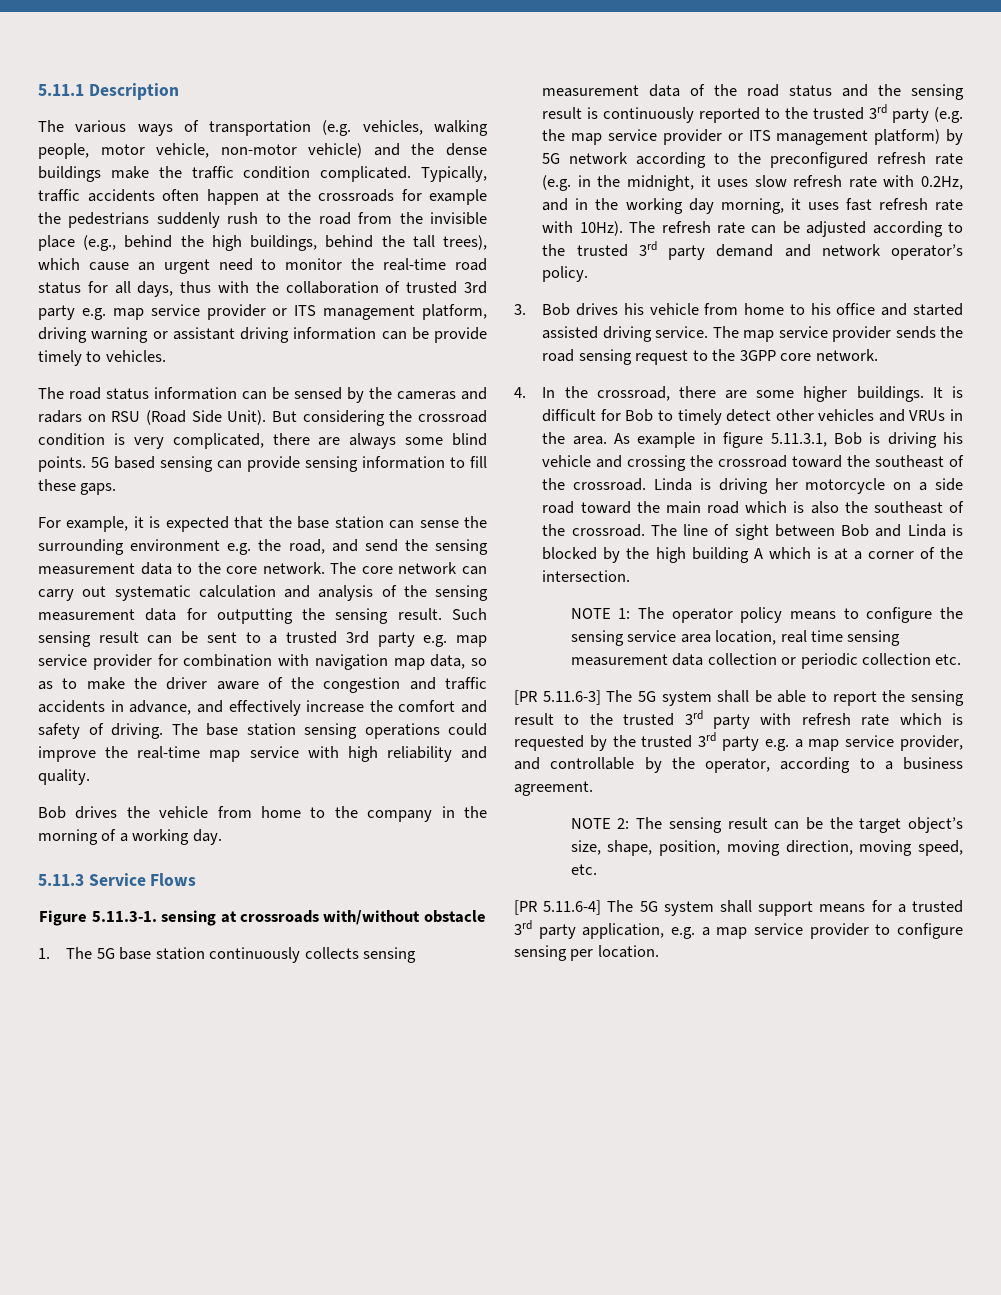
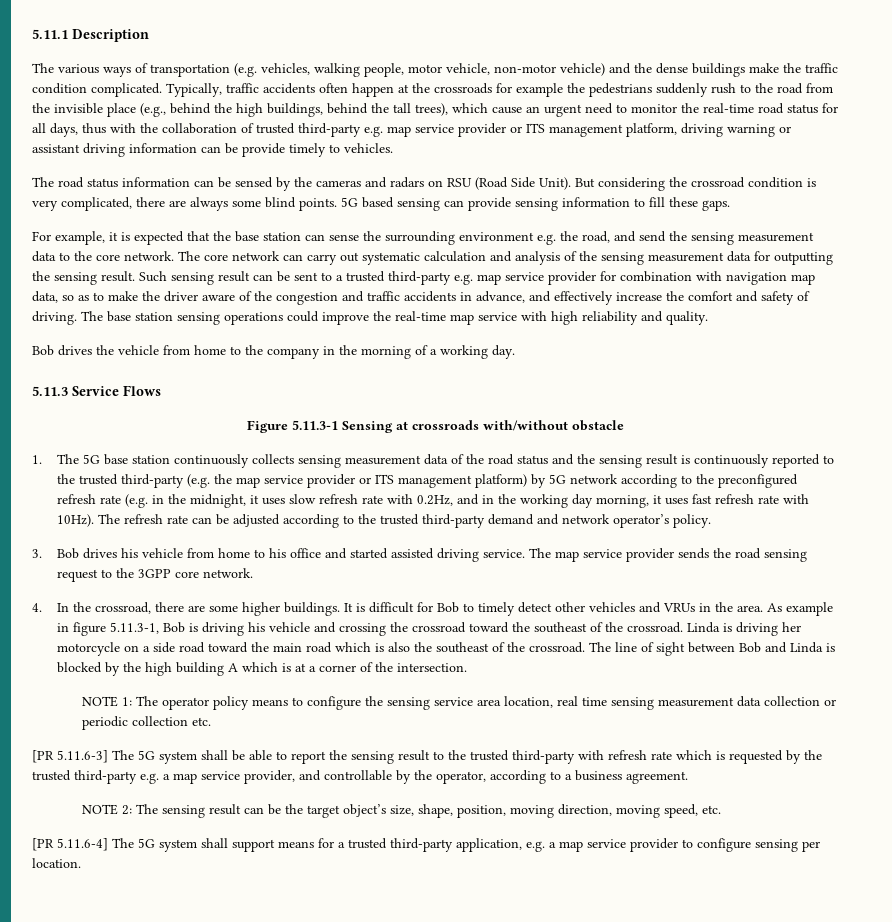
- Typically, traffic accidents often happen at the crossroads for example the pedestrians suddenly rush to the road from the invisible place (e.g., behind the high buildings, behind the tall trees), which cause an urgent need to monitor the real-time road status for all days, thus with the collaboration of trusted 3rd party e.g. map service provider or ITS management platform, driving warning or assistant driving information can be provide timely to vehicles.
+ Typically, traffic accidents often happen at the crossroads for example the pedestrians suddenly rush to the road from the invisible place (e.g., behind the high buildings, behind the tall trees), which cause an urgent need to monitor the real-time road status for all days, thus with the collaboration of trusted third-party e.g. map service provider or ITS management platform, driving warning or assistant driving information can be provide timely to vehicles.
- Such sensing result can be sent to a trusted 3rd party e.g. map service provider for combination with navigation map data, so as to make the driver aware of the congestion and traffic accidents in advance, and effectively increase the comfort and safety of driving.
+ Such sensing result can be sent to a trusted third-party e.g. map service provider for combination with navigation map data, so as to make the driver aware of the congestion and traffic accidents in advance, and effectively increase the comfort and safety of driving.
- Figure 5.11.3-1. sensing at crossroads with/without obstacle
+ Figure 5.11.3-1 Sensing at crossroads with/without obstacle
- 1. The 5G base station continuously collects sensing measurement data of the road status and the sensing result is continuously reported to the trusted 3rd party (e.g. the map service provider or ITS management platform) by 5G network according to the preconfigured refresh rate (e.g. in the midnight, it uses slow refresh rate with 0.2Hz, and in the working day morning, it uses fast refresh rate with 10Hz).
+ 1. The 5G base station continuously collects sensing measurement data of the road status and the sensing result is continuously reported to the trusted third-party (e.g. the map service provider or ITS management platform) by 5G network according to the preconfigured refresh rate (e.g. in the midnight, it uses slow refresh rate with 0.2Hz, and in the working day morning, it uses fast refresh rate with 10Hz).
- The refresh rate can be adjusted according to the trusted 3rd party demand and network operator’s policy.
+ The refresh rate can be adjusted according to the trusted third-party demand and network operator’s policy.
- As example in figure 5.11.3.1, Bob is driving his vehicle and crossing the crossroad toward the southeast of the crossroad.
+ As example in figure 5.11.3-1, Bob is driving his vehicle and crossing the crossroad toward the southeast of the crossroad.
- [PR 5.11.6-3] The 5G system shall be able to report the sensing result to the trusted 3rd party with refresh rate which is requested by the trusted 3rd party e.g. a map service provider, and controllable by the operator, according to a business agreement.
+ [PR 5.11.6-3] The 5G system shall be able to report the sensing result to the trusted third-party with refresh rate which is requested by the trusted third-party e.g. a map service provider, and controllable by the operator, according to a business agreement.
- [PR 5.11.6-4] The 5G system shall support means for a trusted 3rd party application, e.g. a map service provider to configure sensing per location.
+ [PR 5.11.6-4] The 5G system shall support means for a trusted third-party application, e.g. a map service provider to configure sensing per location.

